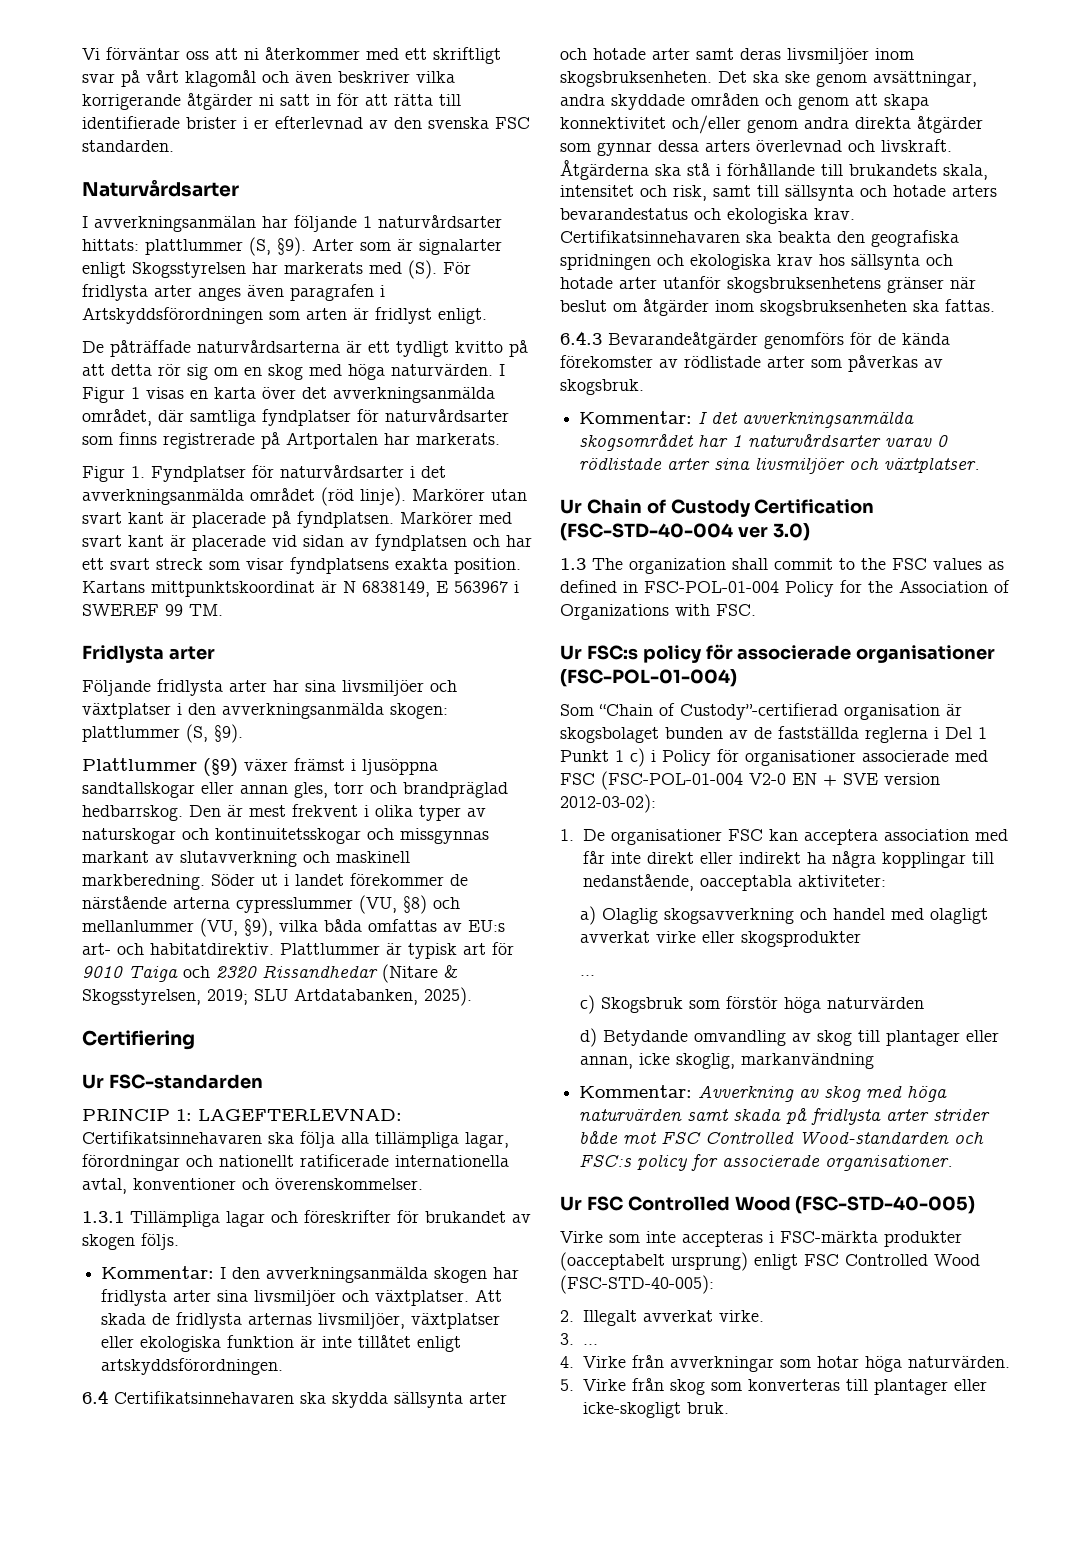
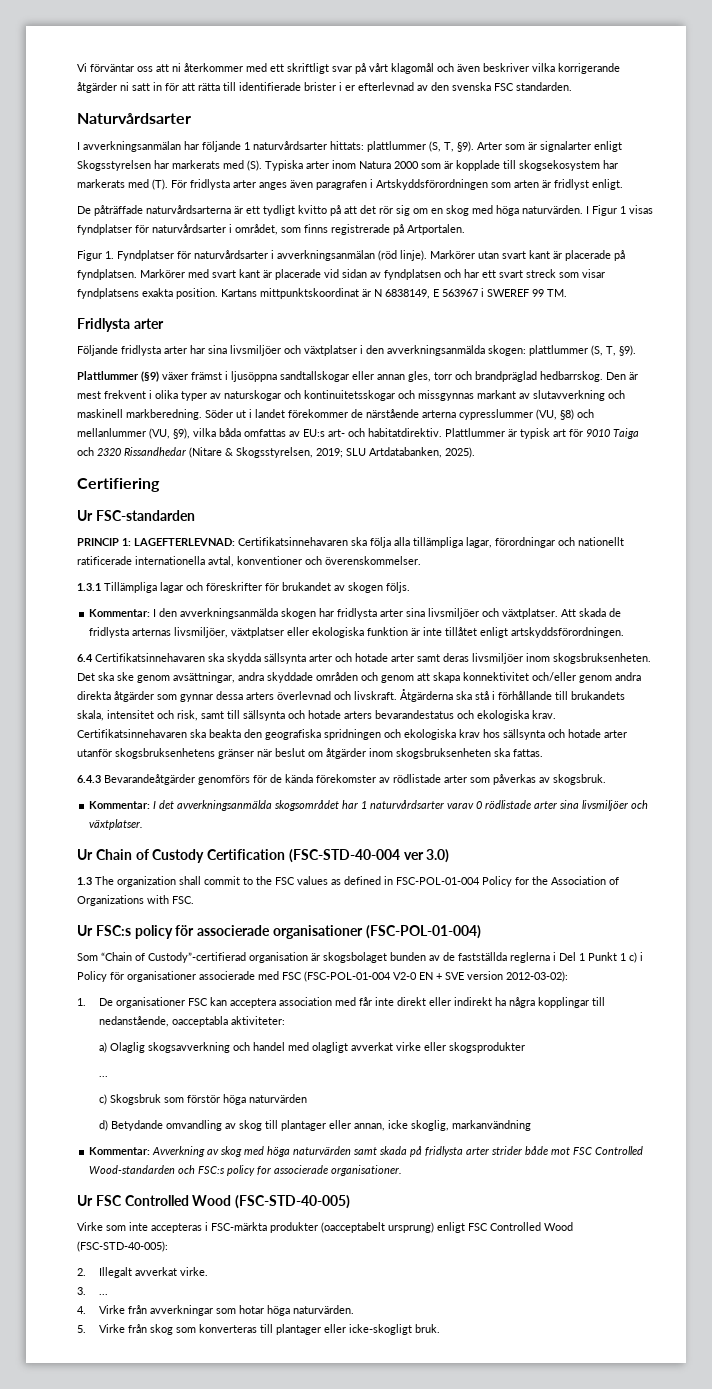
- I avverkningsanmälan har följande 1 naturvårdsarter hittats: plattlummer (S, §9).
+ I avverkningsanmälan har följande 1 naturvårdsarter hittats: plattlummer (S, T, §9).
- Arter som är signalarter enligt Skogsstyrelsen har markerats med (S). För fridlysta arter anges även paragrafen i Artskyddsförordningen som arten är fridlyst enligt.
+ Arter som är signalarter enligt Skogsstyrelsen har markerats med (S). Typiska arter inom Natura 2000 som är kopplade till skogsekosystem har markerats med (T). För fridlysta arter anges även paragrafen i Artskyddsförordningen som arten är fridlyst enligt.
- De påträffade naturvårdsarterna är ett tydligt kvitto på att detta rör sig om en skog med höga naturvärden.
+ De påträffade naturvårdsarterna är ett tydligt kvitto på att det rör sig om en skog med höga naturvärden.
- I Figur 1 visas en karta över det avverkningsanmälda området, där samtliga fyndplatser för naturvårdsarter som finns registrerade på Artportalen har markerats.
+ I Figur 1 visas fyndplatser för naturvårdsarter i området, som finns registrerade på Artportalen.
- Figur 1. Fyndplatser för naturvårdsarter i det avverkningsanmälda området (röd linje).
+ Figur 1. Fyndplatser för naturvårdsarter i avverkningsanmälan (röd linje).
- Följande fridlysta arter har sina livsmiljöer och växtplatser i den avverkningsanmälda skogen: plattlummer (S, §9).
+ Följande fridlysta arter har sina livsmiljöer och växtplatser i den avverkningsanmälda skogen: plattlummer (S, T, §9).

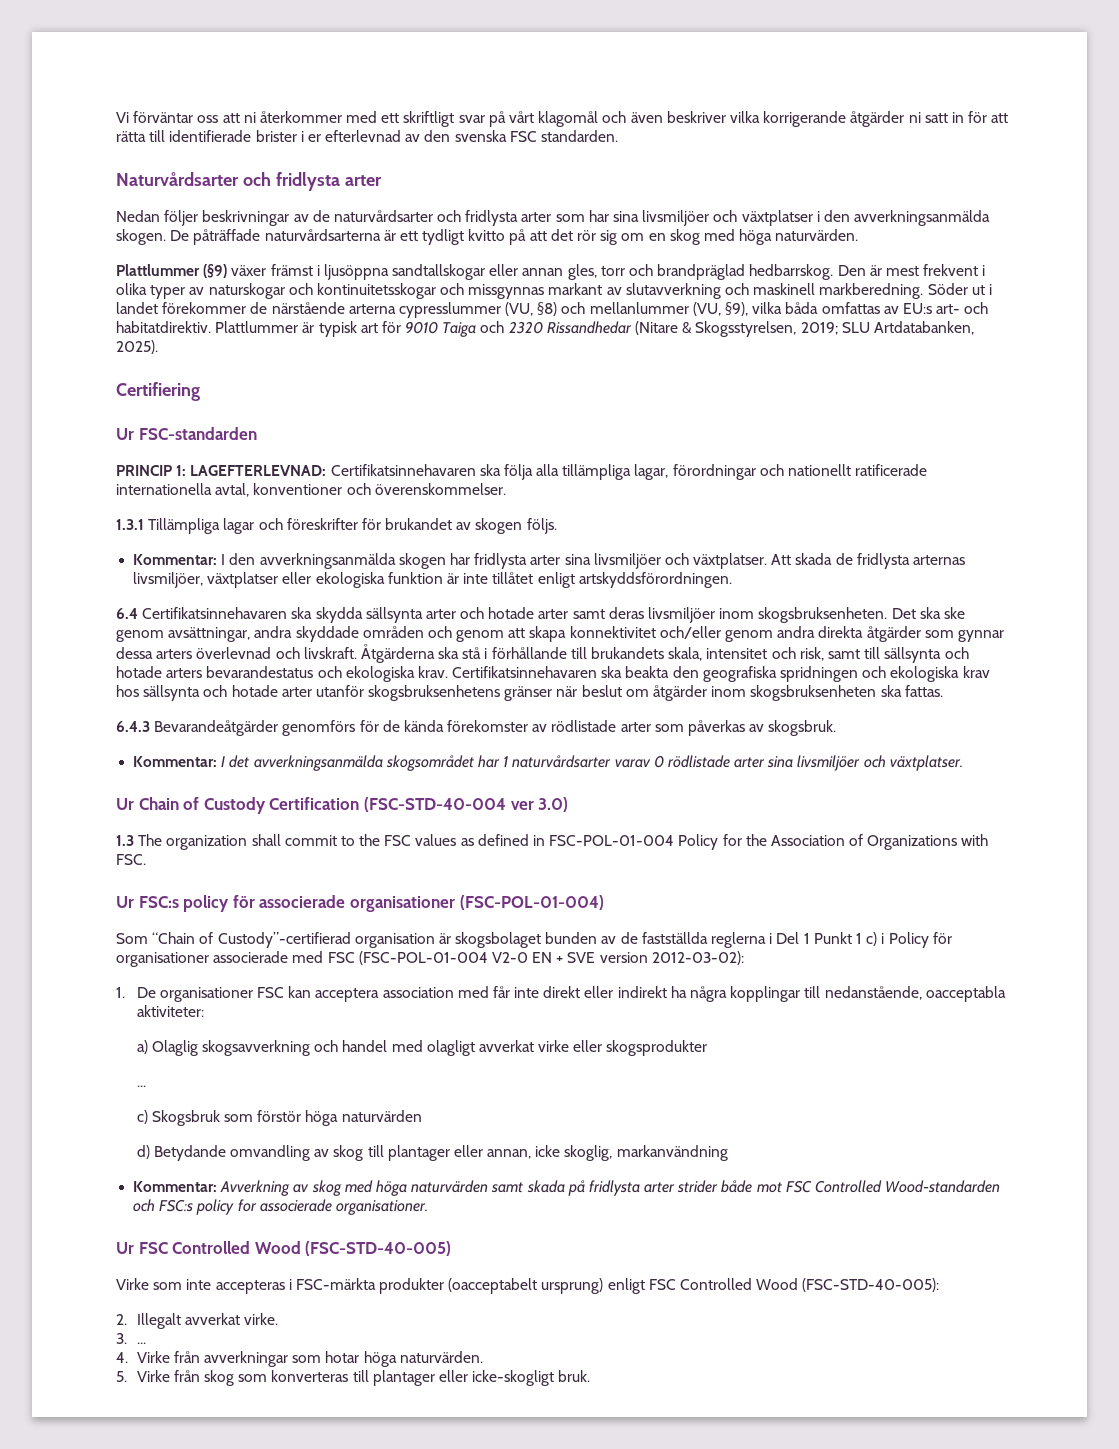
- Naturvårdsarter
- I avverkningsanmälan har följande 1 naturvårdsarter hittats: plattlummer (S, T, §9). Arter som är signalarter enligt Skogsstyrelsen har markerats med (S). Typiska arter inom Natura 2000 som är kopplade till skogsekosystem har markerats med (T). För fridlysta arter anges även paragrafen i Artskyddsförordningen som arten är fridlyst enligt.
- De påträffade naturvårdsarterna är ett tydligt kvitto på att det rör sig om en skog med höga naturvärden. I Figur 1 visas fyndplatser för naturvårdsarter i området, som finns registrerade på Artportalen.
- Figur 1. Fyndplatser för naturvårdsarter i avverkningsanmälan (röd linje). Markörer utan svart kant är placerade på fyndplatsen. Markörer med svart kant är placerade vid sidan av fyndplatsen och har ett svart streck som visar fyndplatsens exakta position. Kartans mittpunktskoordinat är N 6838149, E 563967 i SWEREF 99 TM.
- Fridlysta arter
- Följande fridlysta arter har sina livsmiljöer och växtplatser i den avverkningsanmälda skogen: plattlummer (S, T, §9).
+ Naturvårdsarter och fridlysta arter
+ Nedan följer beskrivningar av de naturvårdsarter och fridlysta arter som har sina livsmiljöer och växtplatser i den avverkningsanmälda skogen. De påträffade naturvårdsarterna är ett tydligt kvitto på att det rör sig om en skog med höga naturvärden.

